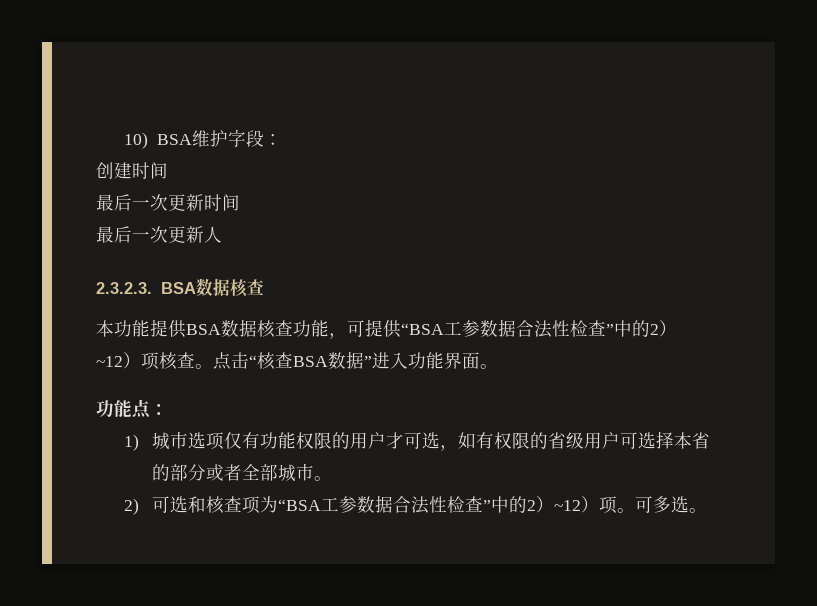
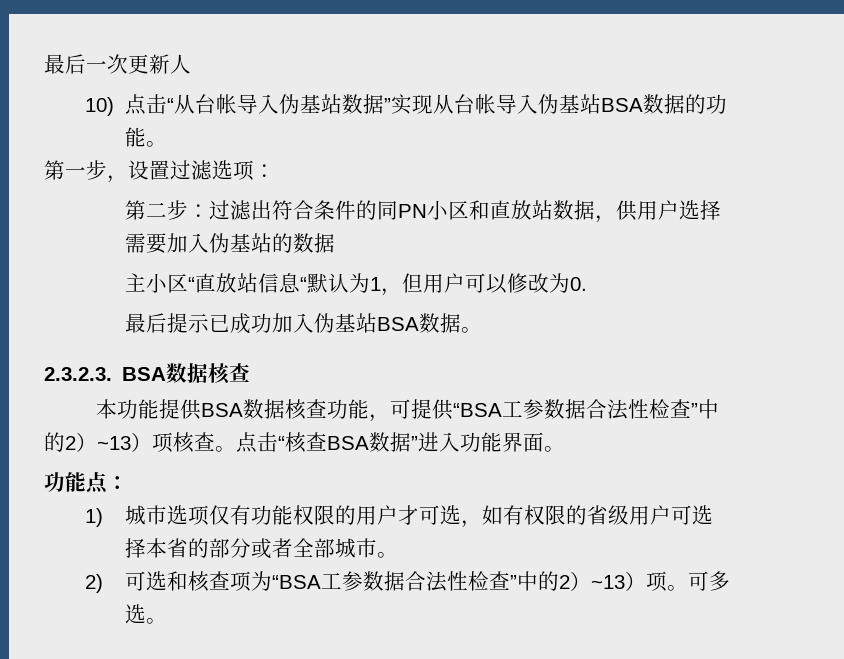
- 10) BSA维护字段：
- 创建时间
- 最后一次更新时间
  最后一次更新人
+ 10)点击“从台帐导入伪基站数据”实现从台帐导入伪基站BSA数据的功能。
+ 第一步，设置过滤选项：
+ 第二步：过滤出符合条件的同PN小区和直放站数据，供用户选择需要加入伪基站的数据
+ 主小区“直放站信息“默认为1，但用户可以修改为0.
+ 最后提示已成功加入伪基站BSA数据。
- 本功能提供BSA数据核查功能，可提供“BSA工参数据合法性检查”中的2）~12）项核查。
+ 本功能提供BSA数据核查功能，可提供“BSA工参数据合法性检查”中的2）~13）项核查。
- 2)可选和核查项为“BSA工参数据合法性检查”中的2）~12）项。
+ 2)可选和核查项为“BSA工参数据合法性检查”中的2）~13）项。

